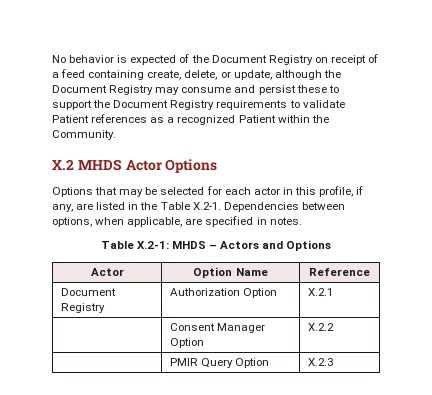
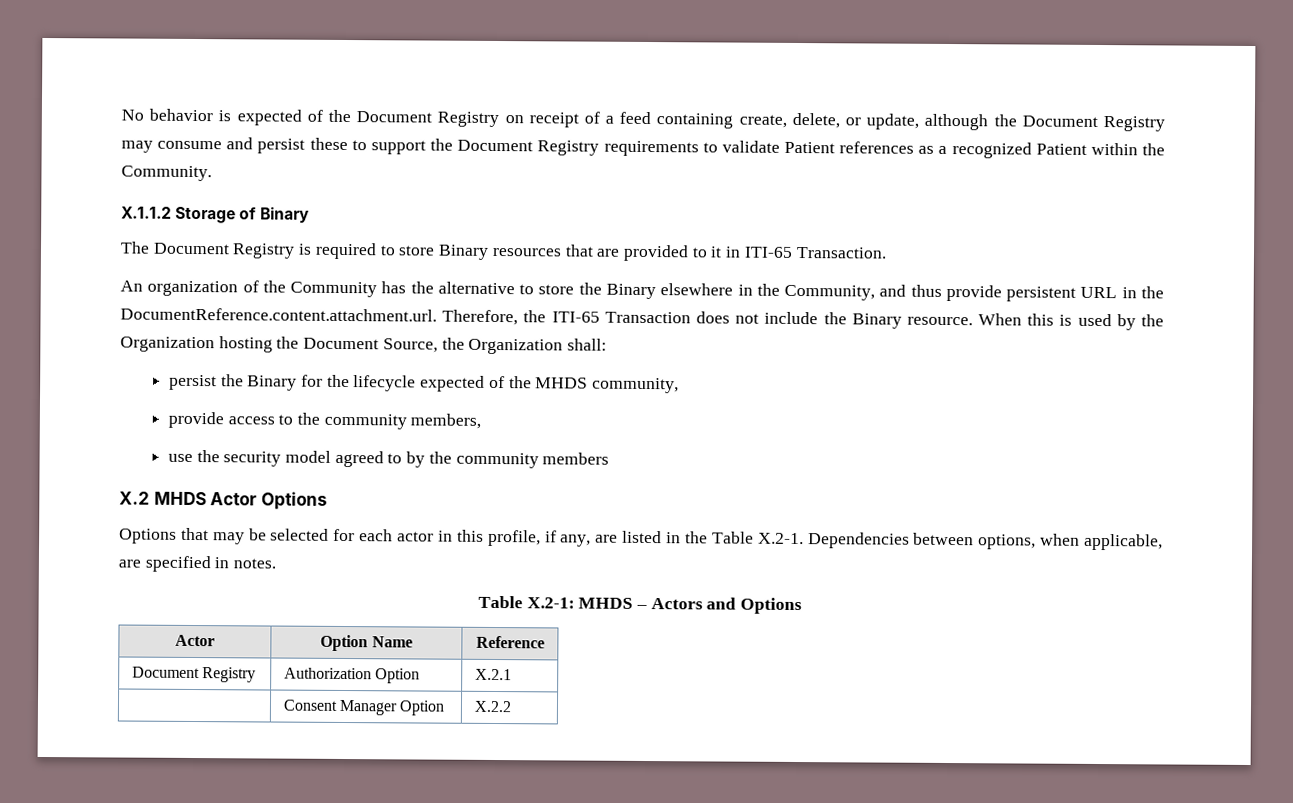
+ X.1.1.2 Storage of Binary
+ The Document Registry is required to store Binary resources that are provided to it in ITI-65 Transaction.
+ An organization of the Community has the alternative to store the Binary elsewhere in the Community, and thus provide persistent URL in the DocumentReference.content.attachment.url. Therefore, the ITI-65 Transaction does not include the Binary resource. When this is used by the Organization hosting the Document Source, the Organization shall:
+ persist the Binary for the lifecycle expected of the MHDS community,
+ provide access to the community members,
+ use the security model agreed to by the community members
- | PMIR Query Option | X.2.3

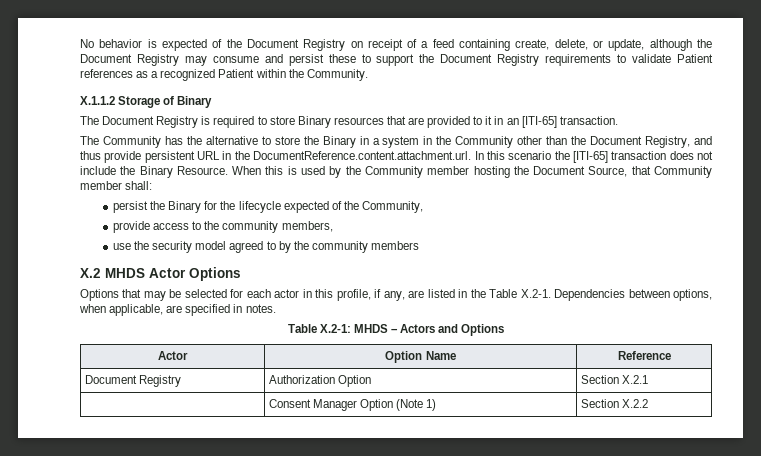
- The Document Registry is required to store Binary resources that are provided to it in ITI-65 Transaction.
- An organization of the Community has the alternative to store the Binary elsewhere in the Community, and thus provide persistent URL in the DocumentReference.content.attachment.url. Therefore, the ITI-65 Transaction does not include the Binary resource.
+ The Document Registry is required to store Binary resources that are provided to it in an [ITI-65] transaction.
+ The Community has the alternative to store the Binary in a system in the Community other than the Document Registry, and thus provide persistent URL in the DocumentReference.content.attachment.url. In this scenario the [ITI-65] transaction does not include the Binary Resource.
- When this is used by the Organization hosting the Document Source, the Organization shall:
+ When this is used by the Community member hosting the Document Source, that Community member shall:
- persist the Binary for the lifecycle expected of the MHDS community,
+ persist the Binary for the lifecycle expected of the Community,
- Document Registry | Authorization Option | X.2.1
+ Document Registry | Authorization Option | Section X.2.1
- | Consent Manager Option | X.2.2
+ | Consent Manager Option (Note 1) | Section X.2.2

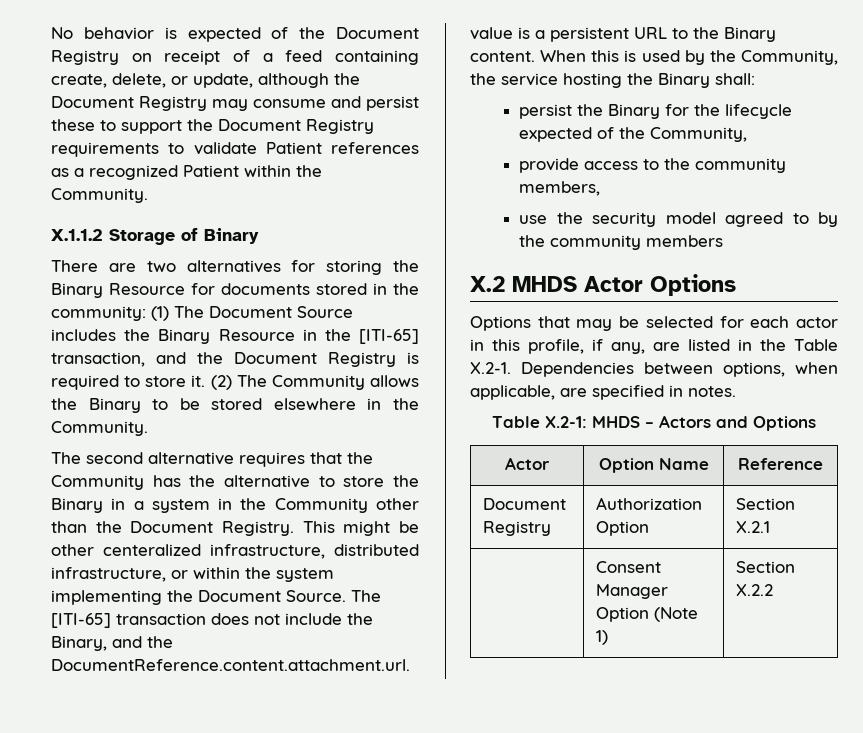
- The Document Registry is required to store Binary resources that are provided to it in an [ITI-65] transaction.
- The Community has the alternative to store the Binary in a system in the Community other than the Document Registry, and thus provide persistent URL in the DocumentReference.content.attachment.url. In this scenario the [ITI-65] transaction does not include the Binary Resource.
+ There are two alternatives for storing the Binary Resource for documents stored in the community: (1) The Document Source includes the Binary Resource in the [ITI-65] transaction, and the Document Registry is required to store it. (2) The Community allows the Binary to be stored elsewhere in the Community.
+ The second alternative requires that the Community has the alternative to store the Binary in a system in the Community other than the Document Registry. This might be other centeralized infrastructure, distributed infrastructure, or within the system implementing the Document Source. The [ITI-65] transaction does not include the Binary, and the DocumentReference.content.attachment.url. value is a persistent URL to the Binary content.
- When this is used by the Community member hosting the Document Source, that Community member shall:
+ When this is used by the Community, the service hosting the Binary shall:

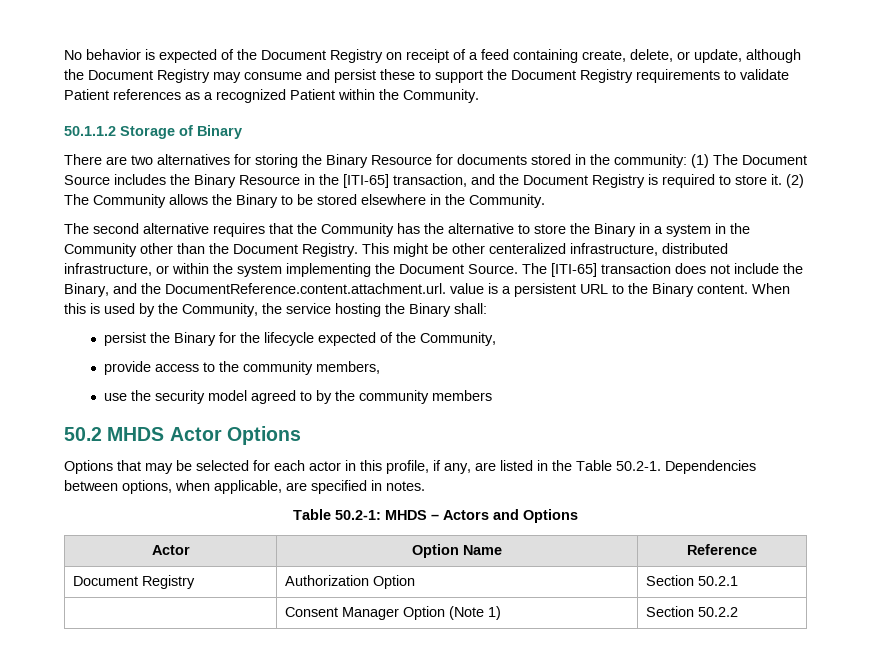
- X.1.1.2 Storage of Binary
+ 50.1.1.2 Storage of Binary
- X.2 MHDS Actor Options
+ 50.2 MHDS Actor Options
- Options that may be selected for each actor in this profile, if any, are listed in the Table X.2-1. Dependencies between options, when applicable, are specified in notes.
+ Options that may be selected for each actor in this profile, if any, are listed in the Table 50.2-1. Dependencies between options, when applicable, are specified in notes.
- Table X.2-1: MHDS – Actors and Options
+ Table 50.2-1: MHDS – Actors and Options
- Document Registry | Authorization Option | Section X.2.1
+ Document Registry | Authorization Option | Section 50.2.1
- | Consent Manager Option (Note 1) | Section X.2.2
+ | Consent Manager Option (Note 1) | Section 50.2.2

